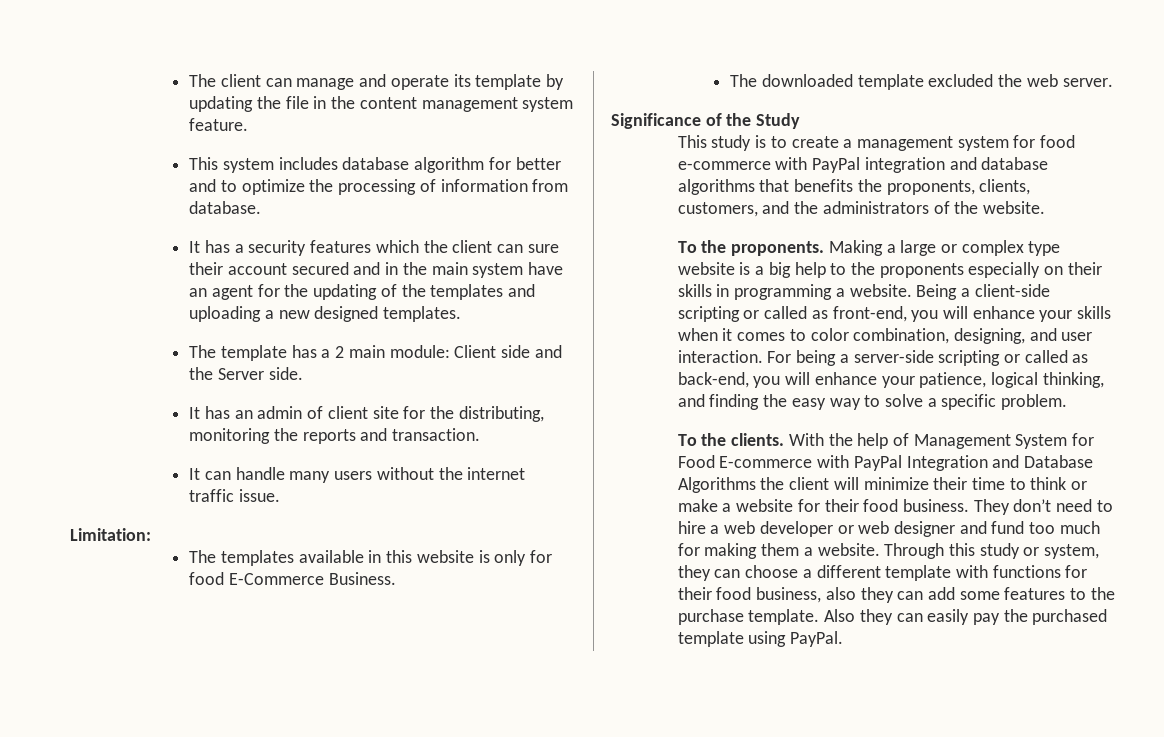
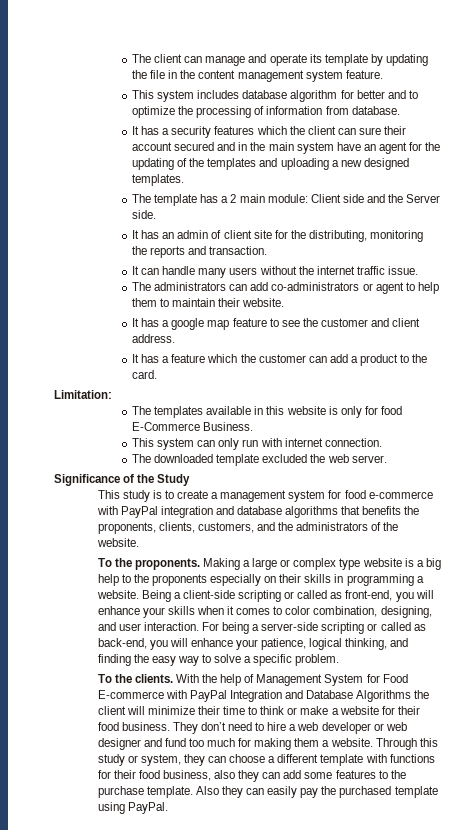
+ The administrators can add co-administrators or agent to help them to maintain their website.
+ It has a google map feature to see the customer and client address.
+ It has a feature which the customer can add a product to the card.
+ This system can only run with internet connection.

